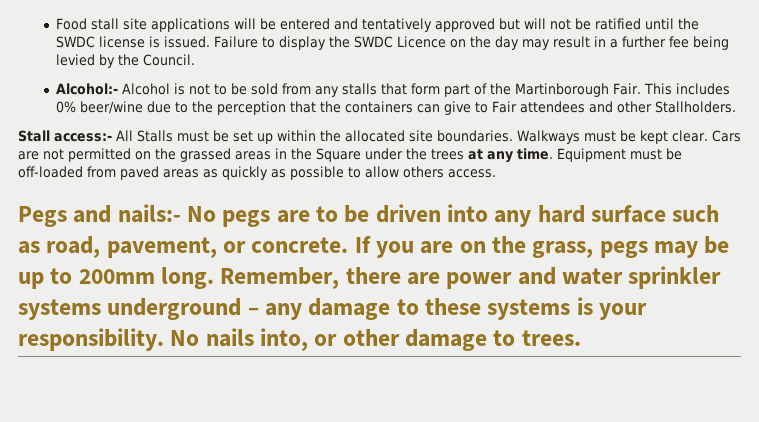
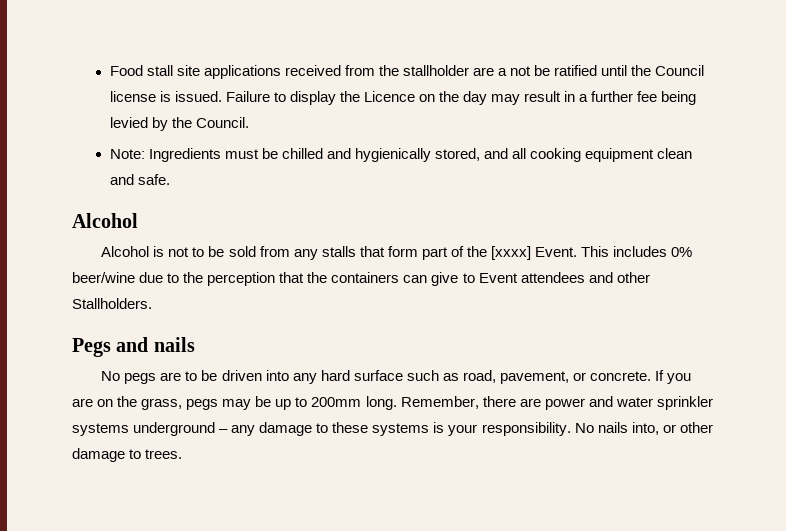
- Food stall site applications will be entered and tentatively approved but will not be ratified until the SWDC license is issued.
+ Food stall site applications received from the stallholder are a not be ratified until the Council license is issued.
- Failure to display the SWDC Licence on the day may result in a further fee being levied by the Council.
+ Failure to display the Licence on the day may result in a further fee being levied by the Council.
- Alcohol:- Alcohol is not to be sold from any stalls that form part of the Martinborough Fair.
+ Note: Ingredients must be chilled and hygienically stored, and all cooking equipment clean and safe.
+ Alcohol
+ Alcohol is not to be sold from any stalls that form part of the [xxxx] Event.
- This includes 0% beer/wine due to the perception that the containers can give to Fair attendees and other Stallholders.
+ This includes 0% beer/wine due to the perception that the containers can give to Event attendees and other Stallholders.
- Stall access:- All Stalls must be set up within the allocated site boundaries. Walkways must be kept clear. Cars are not permitted on the grassed areas in the Square under the trees at any time. Equipment must be off-loaded from paved areas as quickly as possible to allow others access.
- Pegs and nails:- No pegs are to be driven into any hard surface such as road, pavement, or concrete.
+ Pegs and nails
+ No pegs are to be driven into any hard surface such as road, pavement, or concrete.

